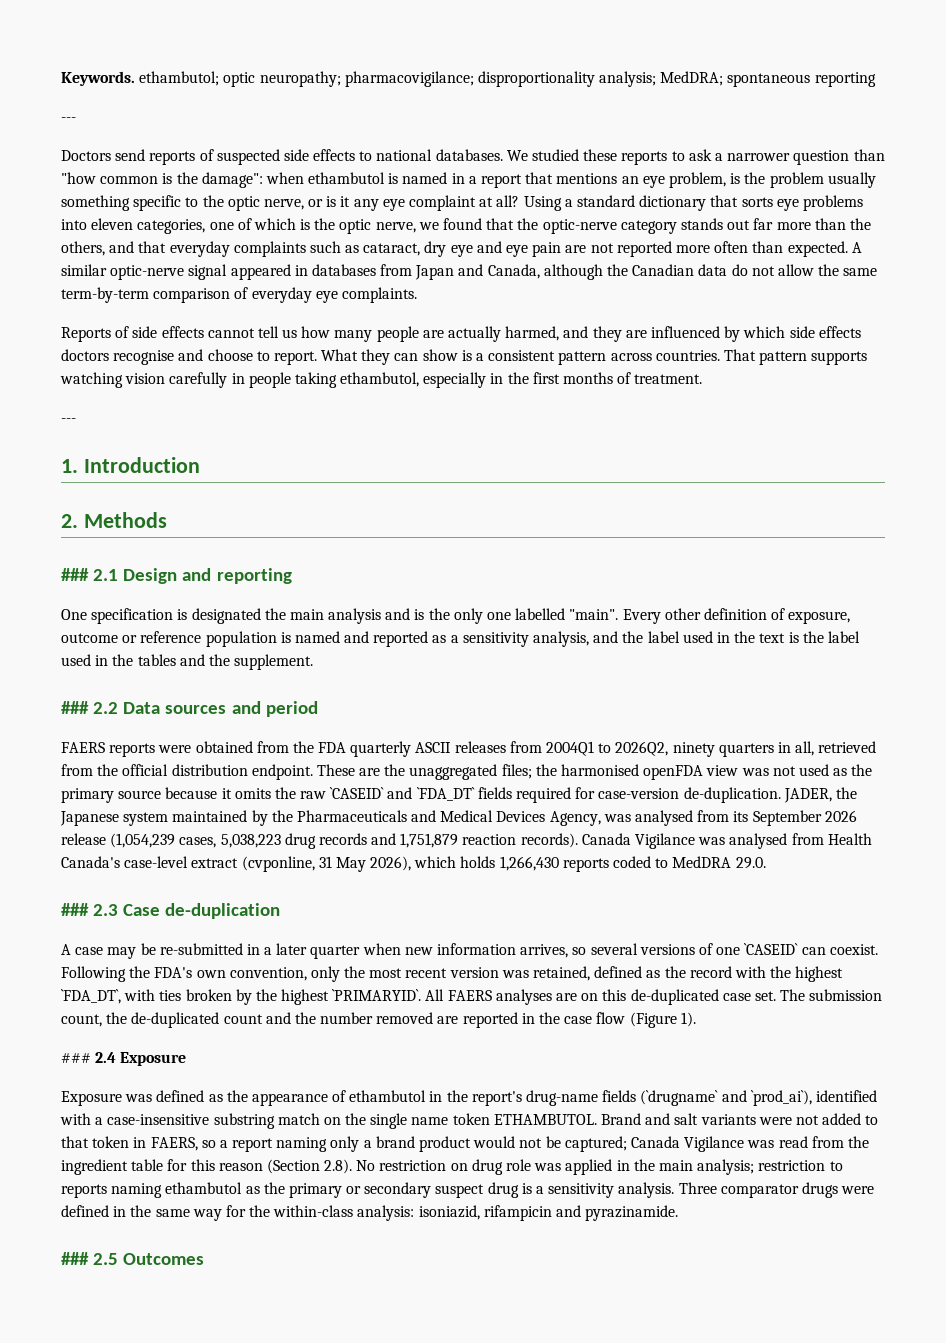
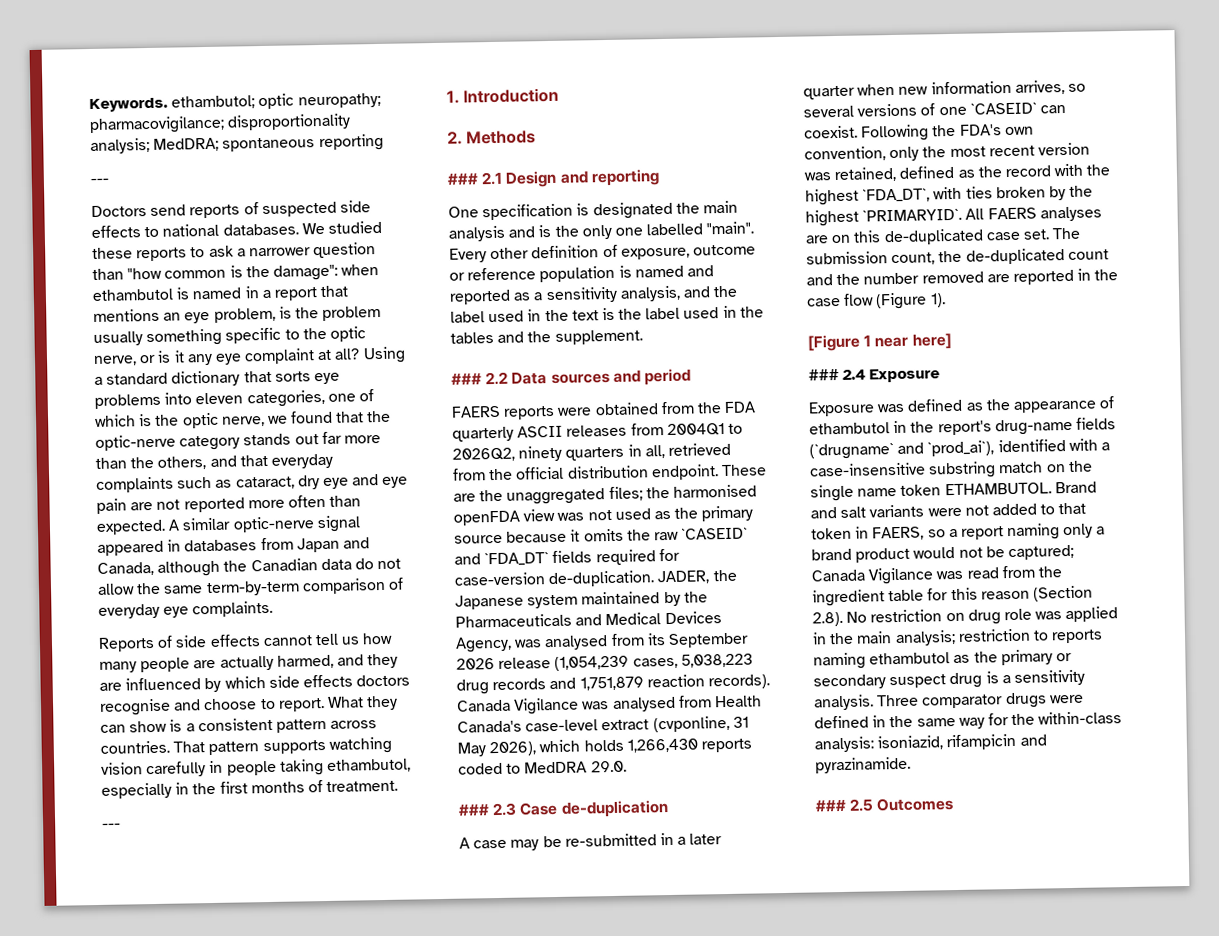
+ [Figure 1 near here]

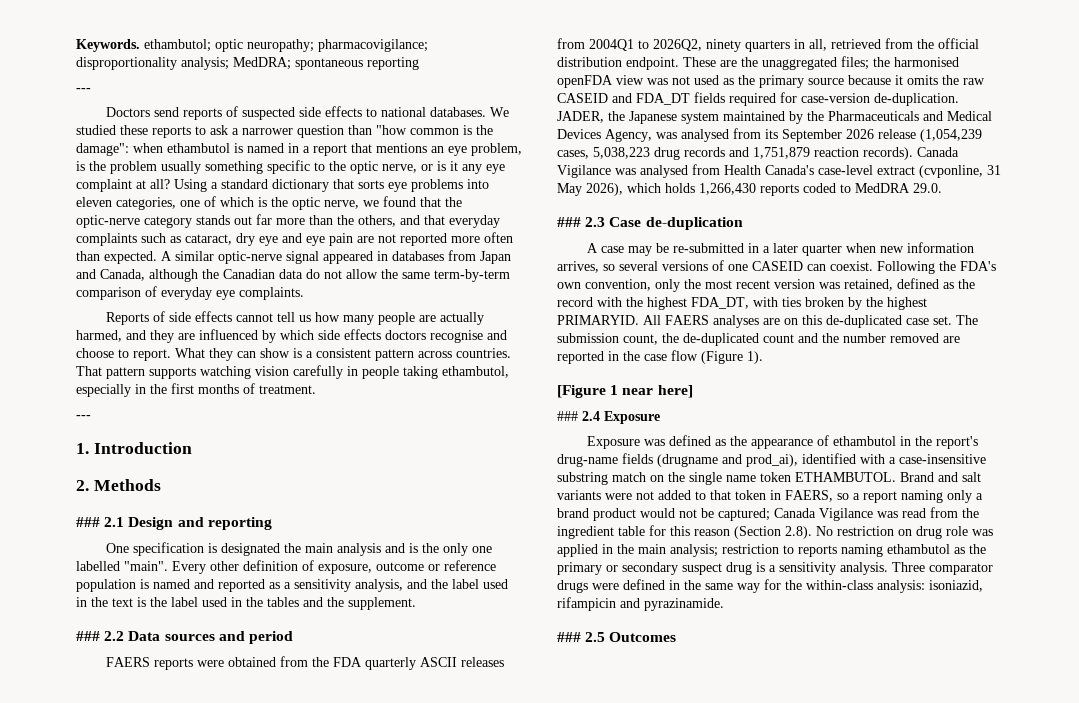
- These are the unaggregated files; the harmonised openFDA view was not used as the primary source because it omits the raw `CASEID` and `FDA_DT` fields required for case-version de-duplication.
+ These are the unaggregated files; the harmonised openFDA view was not used as the primary source because it omits the raw CASEID and FDA_DT fields required for case-version de-duplication.
- A case may be re-submitted in a later quarter when new information arrives, so several versions of one `CASEID` can coexist.
+ A case may be re-submitted in a later quarter when new information arrives, so several versions of one CASEID can coexist.
- Following the FDA's own convention, only the most recent version was retained, defined as the record with the highest `FDA_DT`, with ties broken by the highest `PRIMARYID`.
+ Following the FDA's own convention, only the most recent version was retained, defined as the record with the highest FDA_DT, with ties broken by the highest PRIMARYID.
- Exposure was defined as the appearance of ethambutol in the report's drug-name fields (`drugname` and `prod_ai`), identified with a case-insensitive substring match on the single name token ETHAMBUTOL.
+ Exposure was defined as the appearance of ethambutol in the report's drug-name fields (drugname and prod_ai), identified with a case-insensitive substring match on the single name token ETHAMBUTOL.

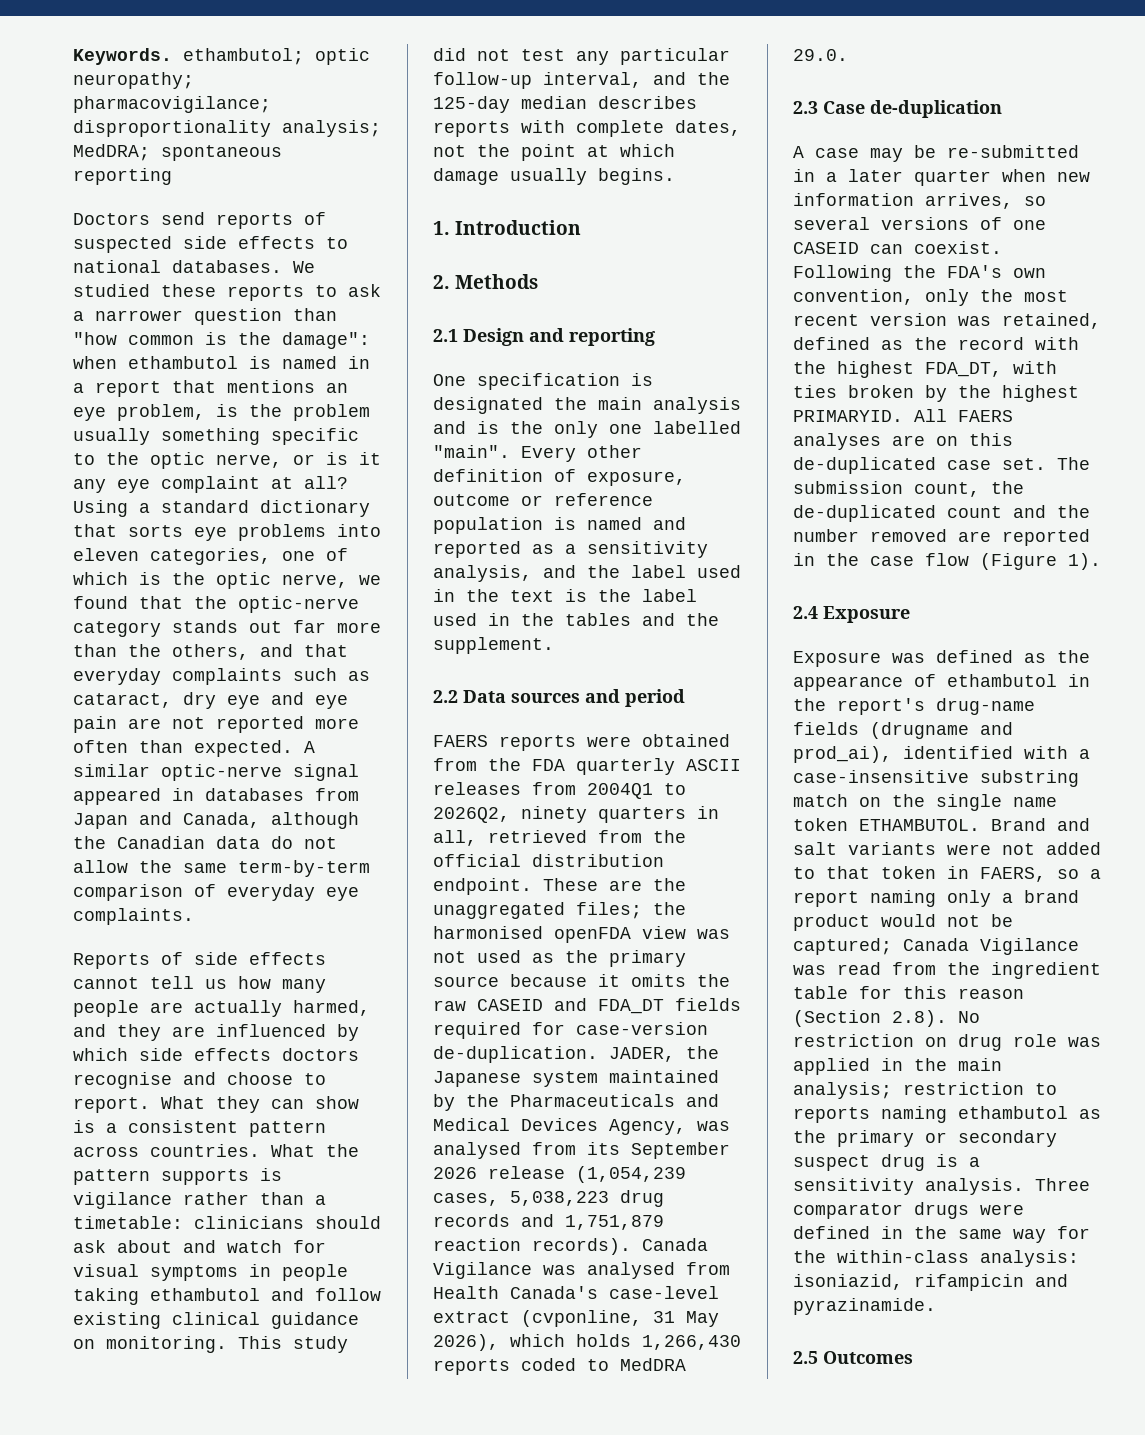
  Keywords. ethambutol; optic neuropathy; pharmacovigilance; disproportionality analysis; MedDRA; spontaneous reporting
- ---
- That pattern supports watching vision carefully in people taking ethambutol, especially in the first months of treatment.
- ---
+ What the pattern supports is vigilance rather than a timetable: clinicians should ask about and watch for visual symptoms in people taking ethambutol and follow existing clinical guidance on monitoring. This study did not test any particular follow-up interval, and the 125-day median describes reports with complete dates, not the point at which damage usually begins.
- ### 2.1 Design and reporting
+ 2.1 Design and reporting
- ### 2.2 Data sources and period
+ 2.2 Data sources and period
- ### 2.3 Case de-duplication
+ 2.3 Case de-duplication
- [Figure 1 near here]
- ### 2.4 Exposure
+ 2.4 Exposure
- ### 2.5 Outcomes
+ 2.5 Outcomes

